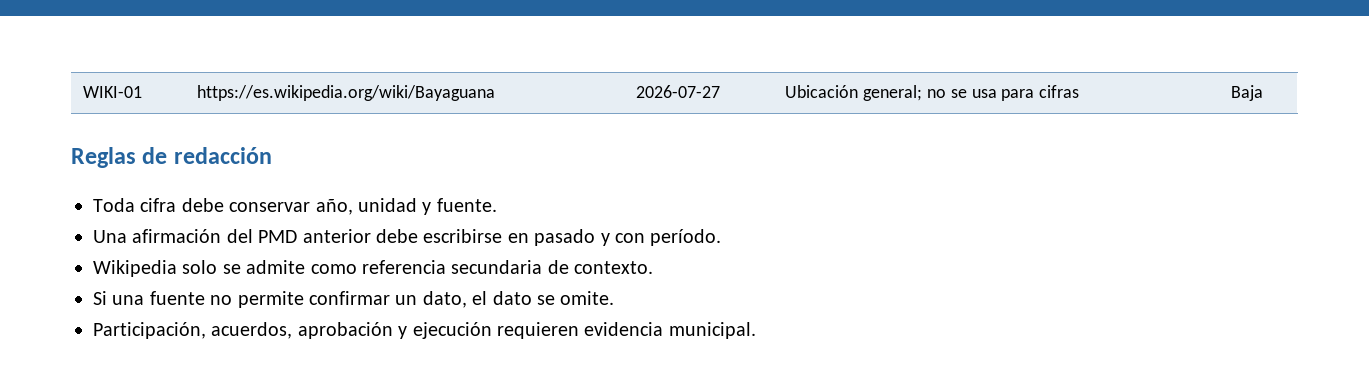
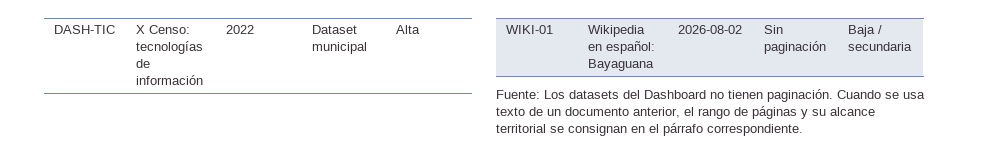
- WIKI-01 | https://es.wikipedia.org/wiki/Bayaguana | 2026-07-27 | Ubicación general; no se usa para cifras | Baja
- Reglas de redacción
- Toda cifra debe conservar año, unidad y fuente.
- Una afirmación del PMD anterior debe escribirse en pasado y con período.
- Wikipedia solo se admite como referencia secundaria de contexto.
- Si una fuente no permite confirmar un dato, el dato se omite.
- Participación, acuerdos, aprobación y ejecución requieren evidencia municipal.
+ DASH-TIC | X Censo: tecnologías de información | 2022 | Dataset municipal | Alta
+ WIKI-01 | Wikipedia en español: Bayaguana | 2026-08-02 | Sin paginación | Baja / secundaria
+ Fuente: Los datasets del Dashboard no tienen paginación. Cuando se usa texto de un documento anterior, el rango de páginas y su alcance territorial se consignan en el párrafo correspondiente.

